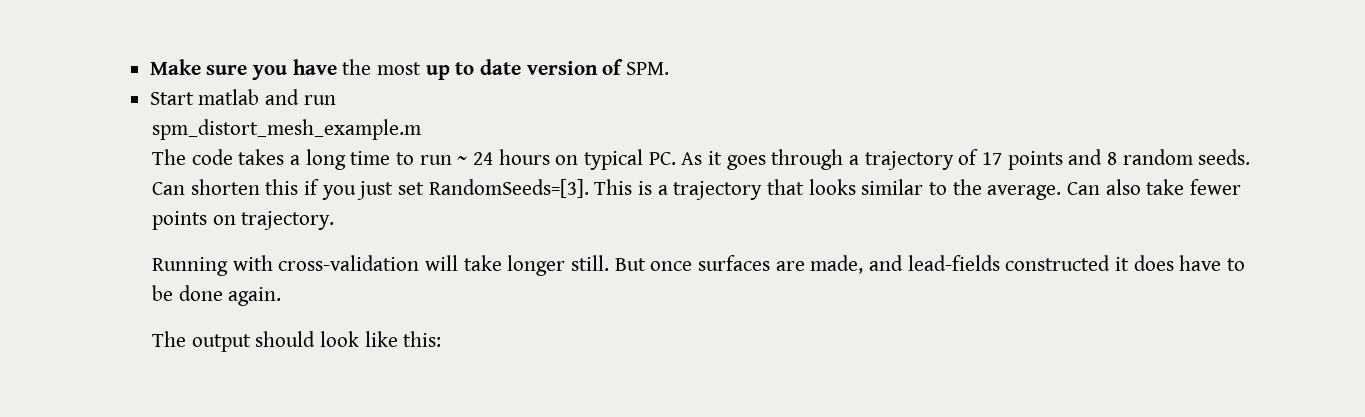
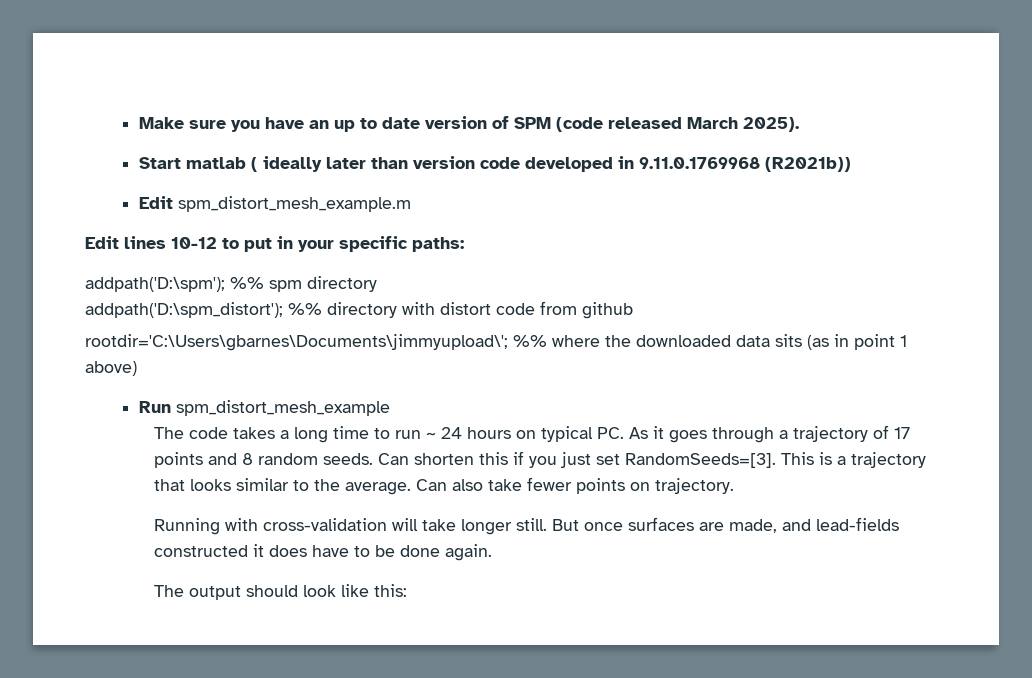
- Make sure you have the most up to date version of SPM.
- Start matlab and run
- spm_distort_mesh_example.m
+ Make sure you have an up to date version of SPM (code released March 2025).
+ Start matlab ( ideally later than version code developed in 9.11.0.1769968 (R2021b))
+ Edit spm_distort_mesh_example.m
+ Edit lines 10-12 to put in your specific paths:
+ addpath('D:\spm'); %% spm directory
+ addpath('D:\spm_distort'); %% directory with distort code from github
+ rootdir='C:\Users\gbarnes\Documents\jimmyupload\'; %% where the downloaded data sits (as in point 1 above)
+ Run spm_distort_mesh_example

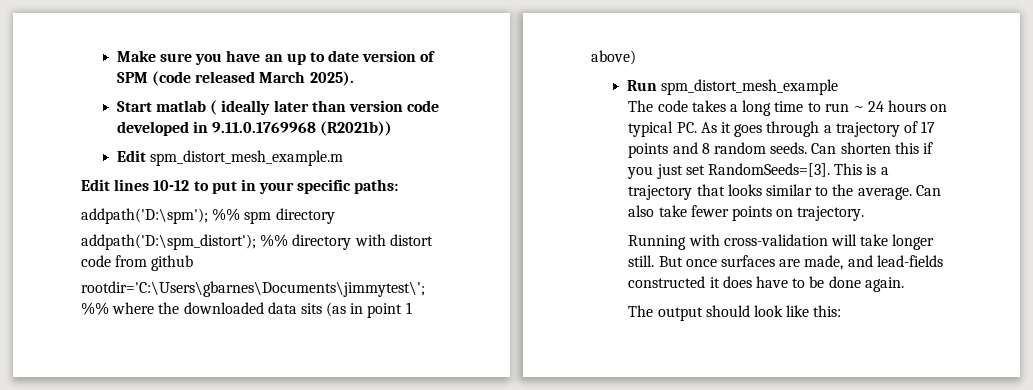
- rootdir='C:\Users\gbarnes\Documents\jimmyupload\'; %% where the downloaded data sits (as in point 1 above)
+ rootdir='C:\Users\gbarnes\Documents\jimmytest\'; %% where the downloaded data sits (as in point 1 above)

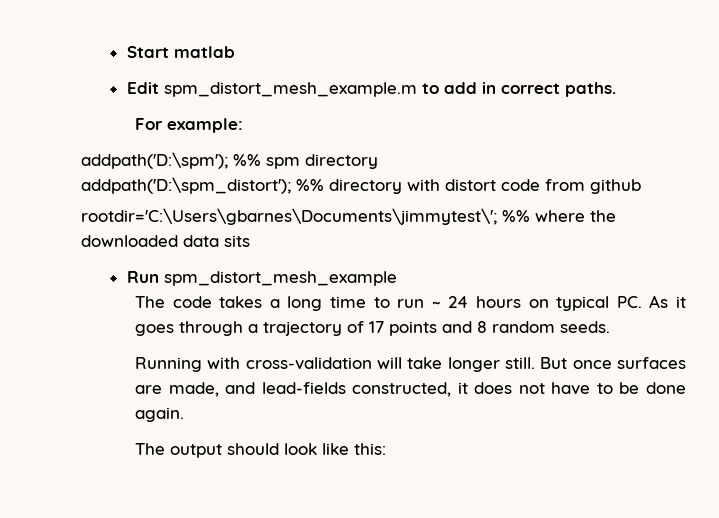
- Make sure you have an up to date version of SPM (code released March 2025).
- Start matlab ( ideally later than version code developed in 9.11.0.1769968 (R2021b))
- Edit spm_distort_mesh_example.m
- Edit lines 10-12 to put in your specific paths:
+ Start matlab
+ Edit spm_distort_mesh_example.m to add in correct paths.
+ For example:
- rootdir='C:\Users\gbarnes\Documents\jimmytest\'; %% where the downloaded data sits (as in point 1 above)
+ rootdir='C:\Users\gbarnes\Documents\jimmytest\'; %% where the downloaded data sits
- Can shorten this if you just set RandomSeeds=[3]. This is a trajectory that looks similar to the average. Can also take fewer points on trajectory.
- But once surfaces are made, and lead-fields constructed it does have to be done again.
+ But once surfaces are made, and lead-fields constructed, it does not have to be done again.

